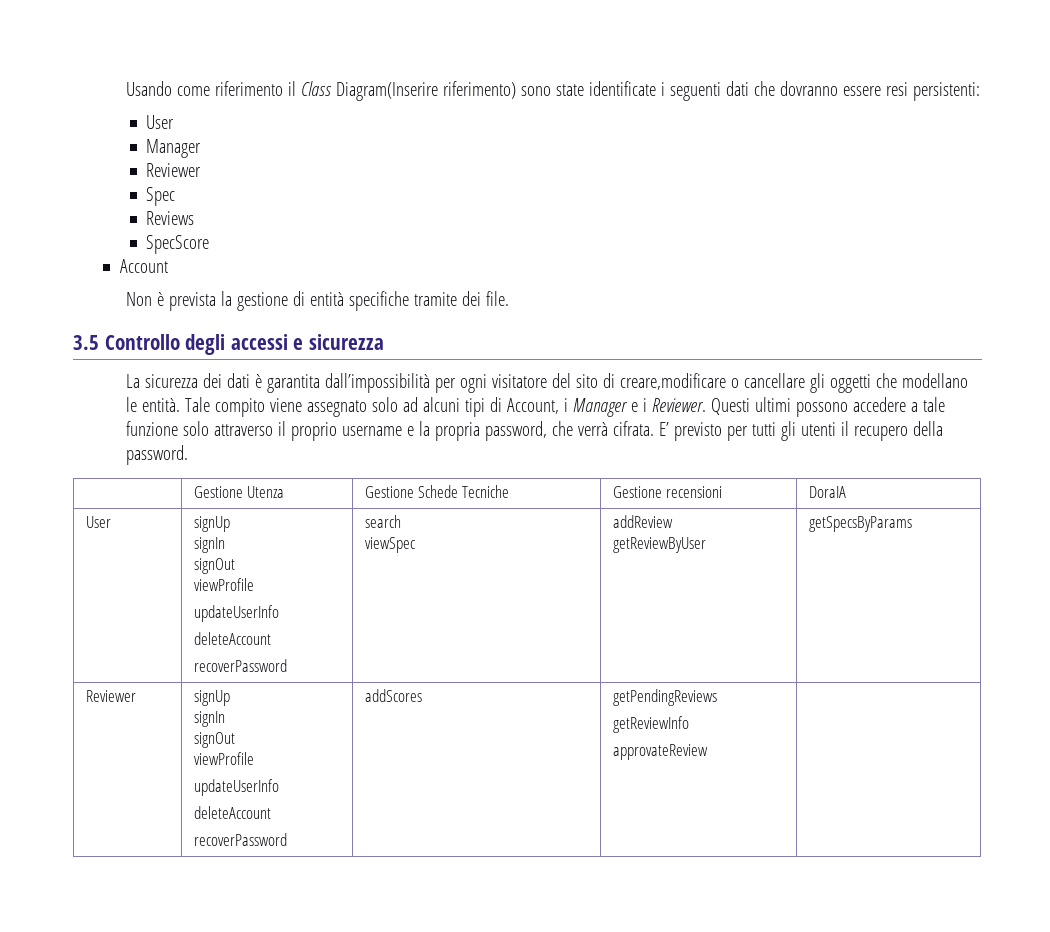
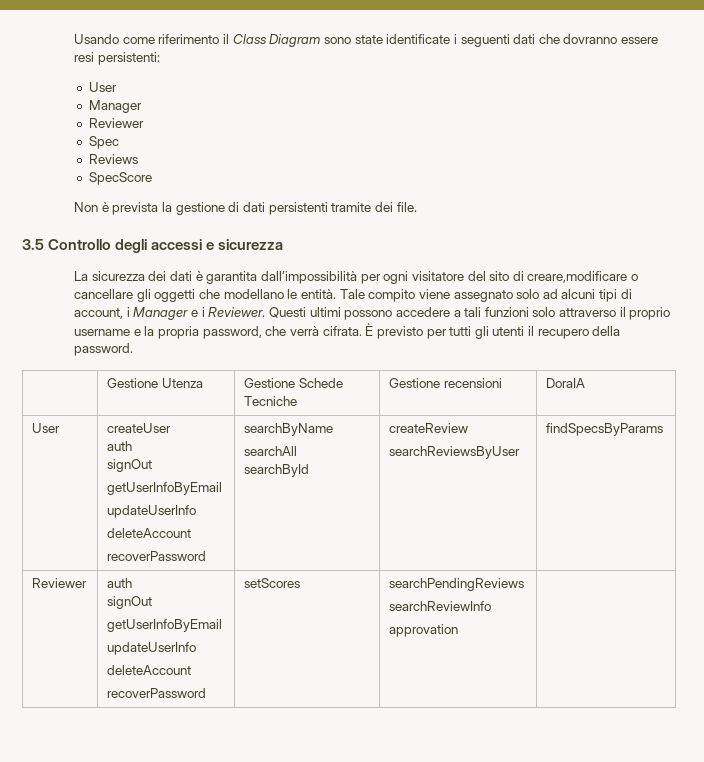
- Usando come riferimento il Class Diagram(Inserire riferimento) sono state identificate i seguenti dati che dovranno essere resi persistenti:
+ Usando come riferimento il Class Diagram sono state identificate i seguenti dati che dovranno essere resi persistenti:
- Account
- Non è prevista la gestione di entità specifiche tramite dei file.
+ Non è prevista la gestione di dati persistenti tramite dei file.
- Tale compito viene assegnato solo ad alcuni tipi di Account, i Manager e i Reviewer.
+ Tale compito viene assegnato solo ad alcuni tipi di account, i Manager e i Reviewer.
- Questi ultimi possono accedere a tale funzione solo attraverso il proprio username e la propria password, che verrà cifrata.
+ Questi ultimi possono accedere a tali funzioni solo attraverso il proprio username e la propria password, che verrà cifrata.
- E’ previsto per tutti gli utenti il recupero della password.
+ È previsto per tutti gli utenti il recupero della password.
- User | signUp
- signIn
+ User | createUser
+ auth
  signOut
- viewProfile
+ getUserInfoByEmail
  updateUserInfo
  deleteAccount
- recoverPassword | search
- viewSpec | addReview
- getReviewByUser | getSpecsByParams
+ recoverPassword | searchByName
+ searchAll
+ searchById | createReview
+ searchReviewsByUser | findSpecsByParams
- Reviewer | signUp
- signIn
+ Reviewer | auth
  signOut
- viewProfile
+ getUserInfoByEmail
  updateUserInfo
  deleteAccount
- recoverPassword | addScores | getPendingReviews
- getReviewInfo
- approvateReview |
+ recoverPassword | setScores | searchPendingReviews
+ searchReviewInfo
+ approvation |

